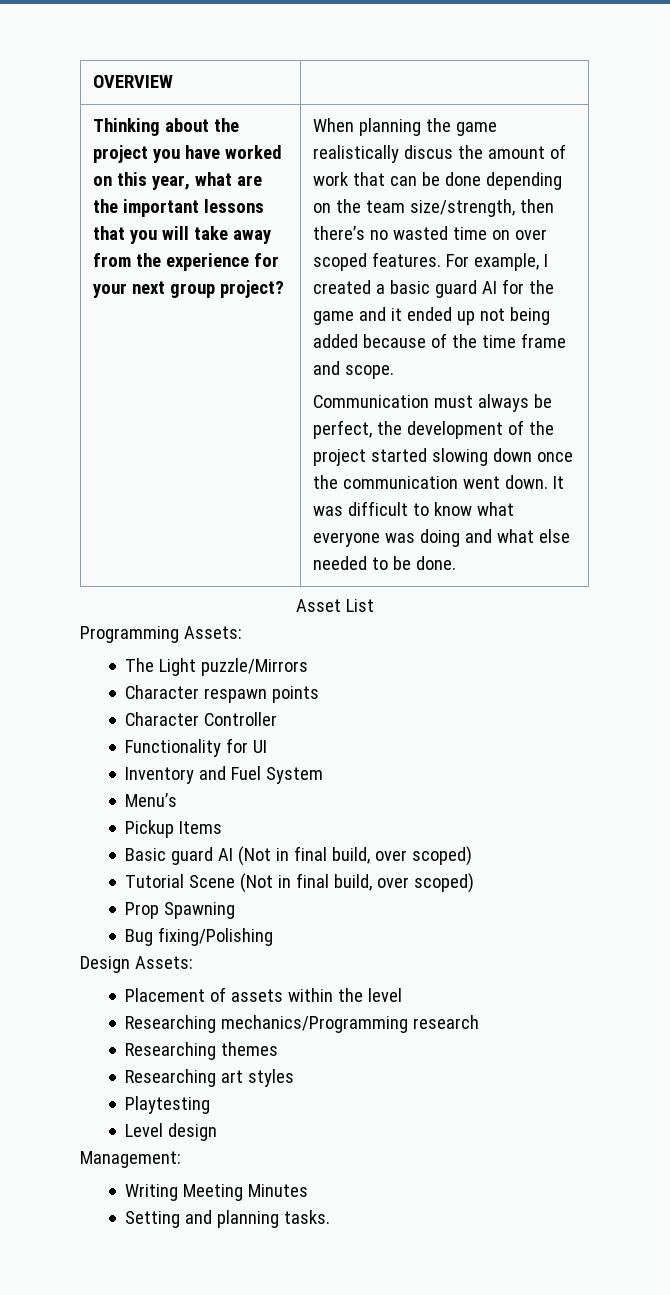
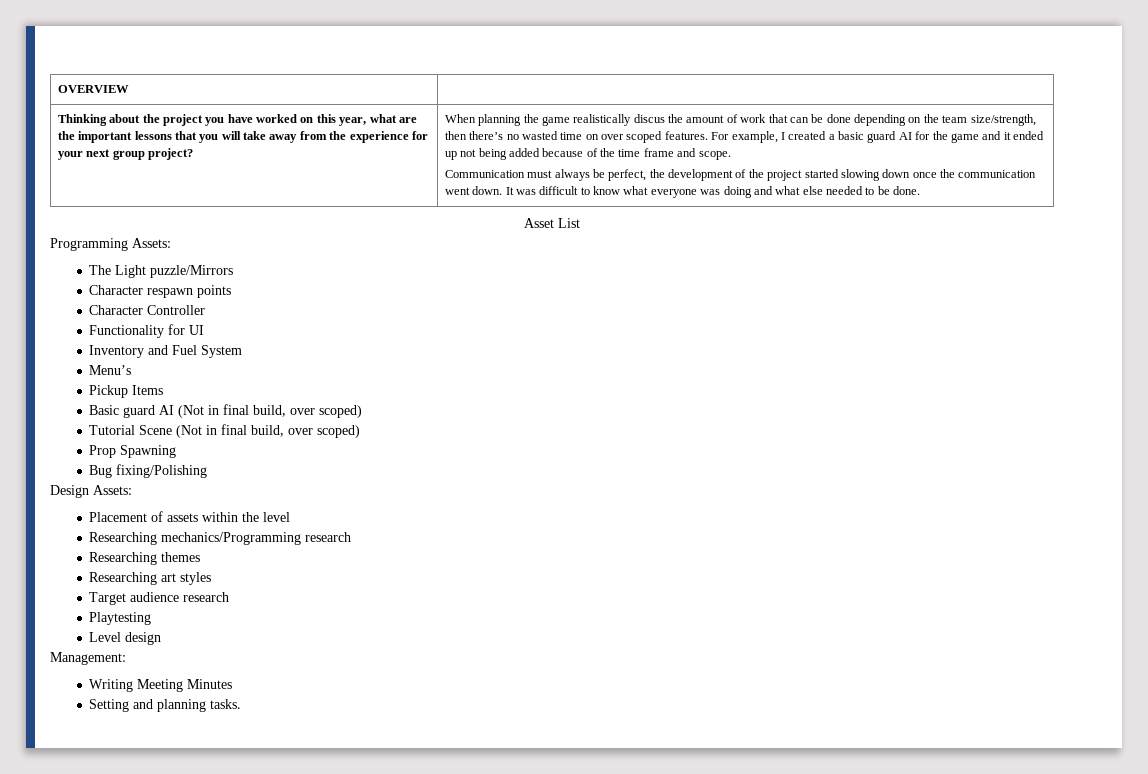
+ Target audience research

